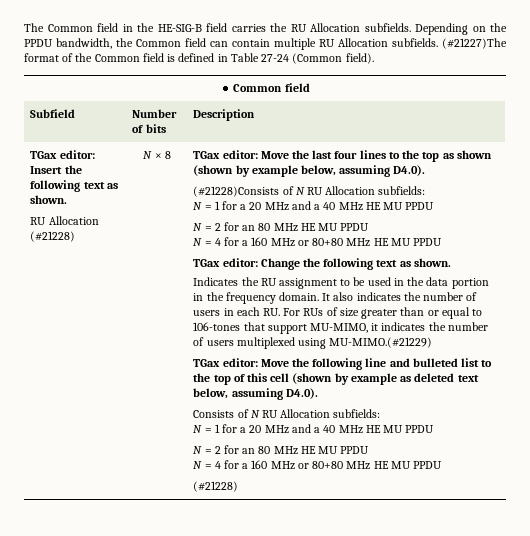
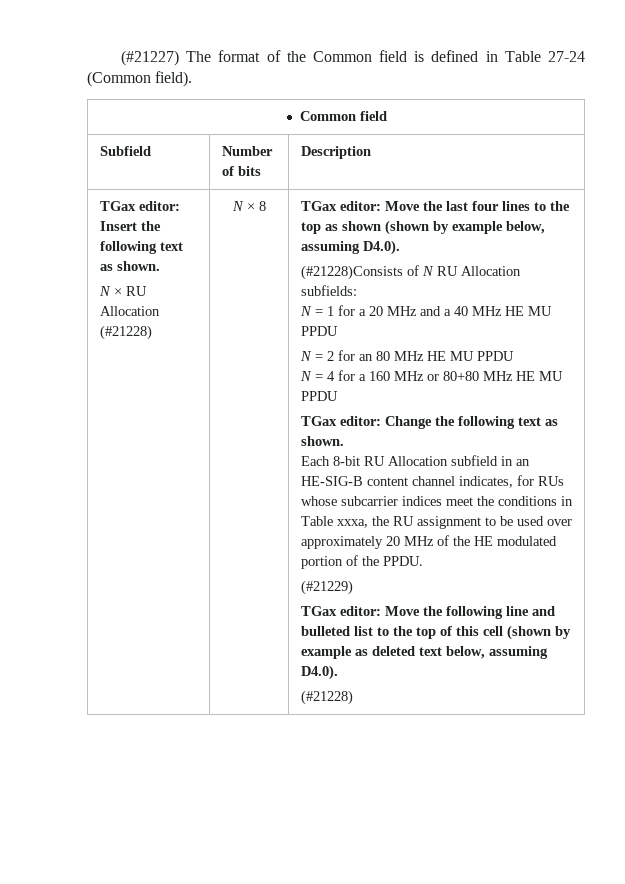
- The Common field in the HE-SIG-B field carries the RU Allocation subfields. Depending on the PPDU bandwidth, the Common field can contain multiple RU Allocation subfields. (#21227)The format of the Common field is defined in Table 27-24 (Common field).
+ (#21227) The format of the Common field is defined in Table 27-24 (Common field).
- RU Allocation (#21228)
+ N × RU Allocation (#21228)
- Indicates the RU assignment to be used in the data portion in the frequency domain. It also indicates the number of users in each RU. For RUs of size greater than or equal to 106-tones that support MU-MIMO, it indicates the number of users multiplexed using MU-MIMO.(#21229)
+ Each 8-bit RU Allocation subfield in an HE-SIG-B content channel indicates, for RUs whose subcarrier indices meet the conditions in Table xxxa, the RU assignment to be used over approximately 20 MHz of the HE modulated portion of the PPDU.
+ (#21229)
- Consists of N RU Allocation subfields:
- N = 1 for a 20 MHz and a 40 MHz HE MU PPDU
- N = 2 for an 80 MHz HE MU PPDU
- N = 4 for a 160 MHz or 80+80 MHz HE MU PPDU

